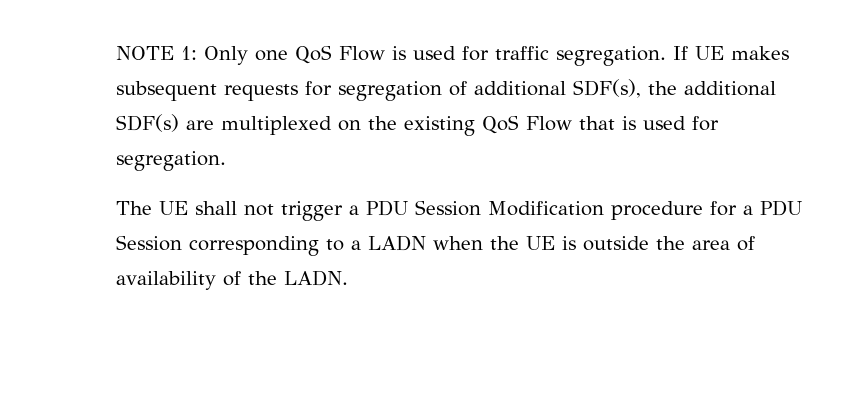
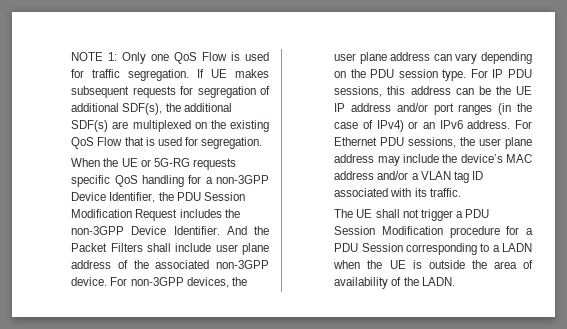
+ When the UE or 5G-RG requests specific QoS handling for a non-3GPP Device Identifier, the PDU Session Modification Request includes the non-3GPP Device Identifier. And the Packet Filters shall include user plane address of the associated non-3GPP device. For non-3GPP devices, the user plane address can vary depending on the PDU session type. For IP PDU sessions, this address can be the UE IP address and/or port ranges (in the case of IPv4) or an IPv6 address. For Ethernet PDU sessions, the user plane address may include the device’s MAC address and/or a VLAN tag ID associated with its traffic.

